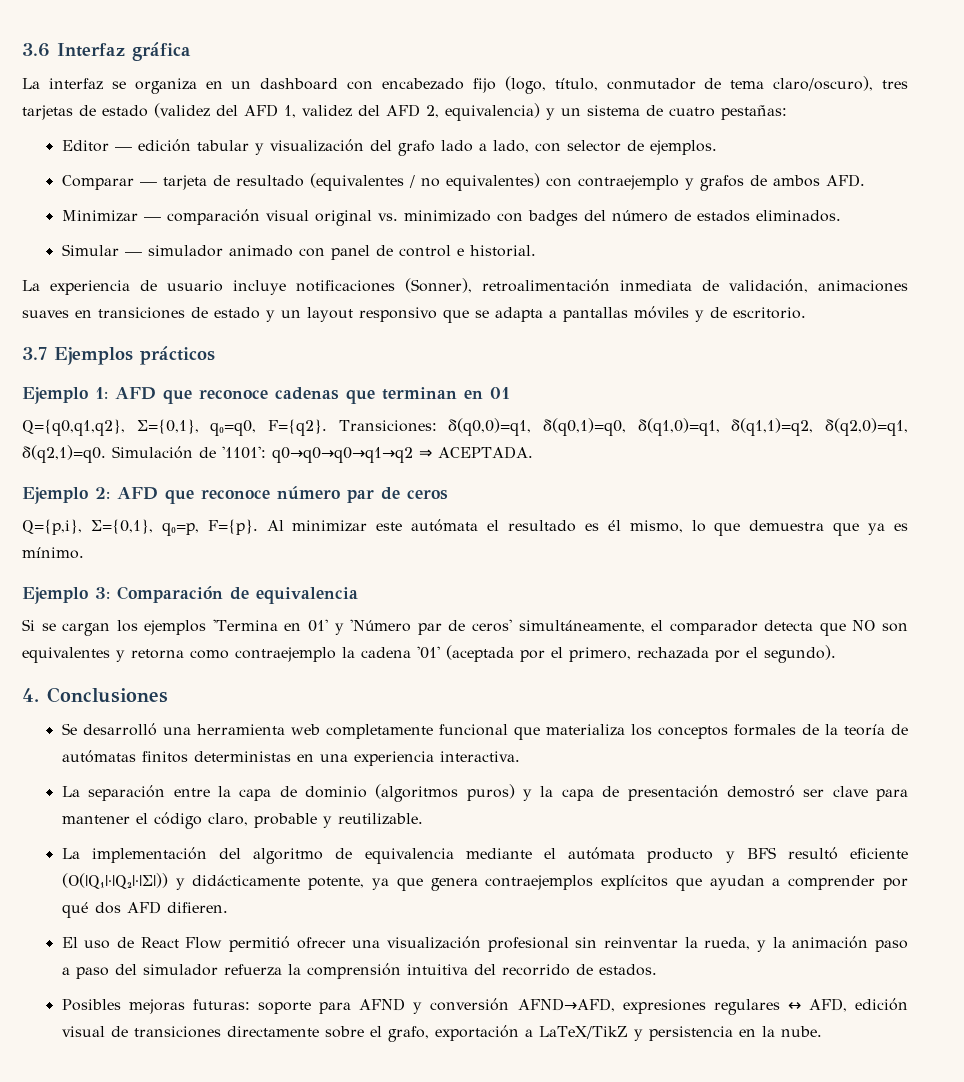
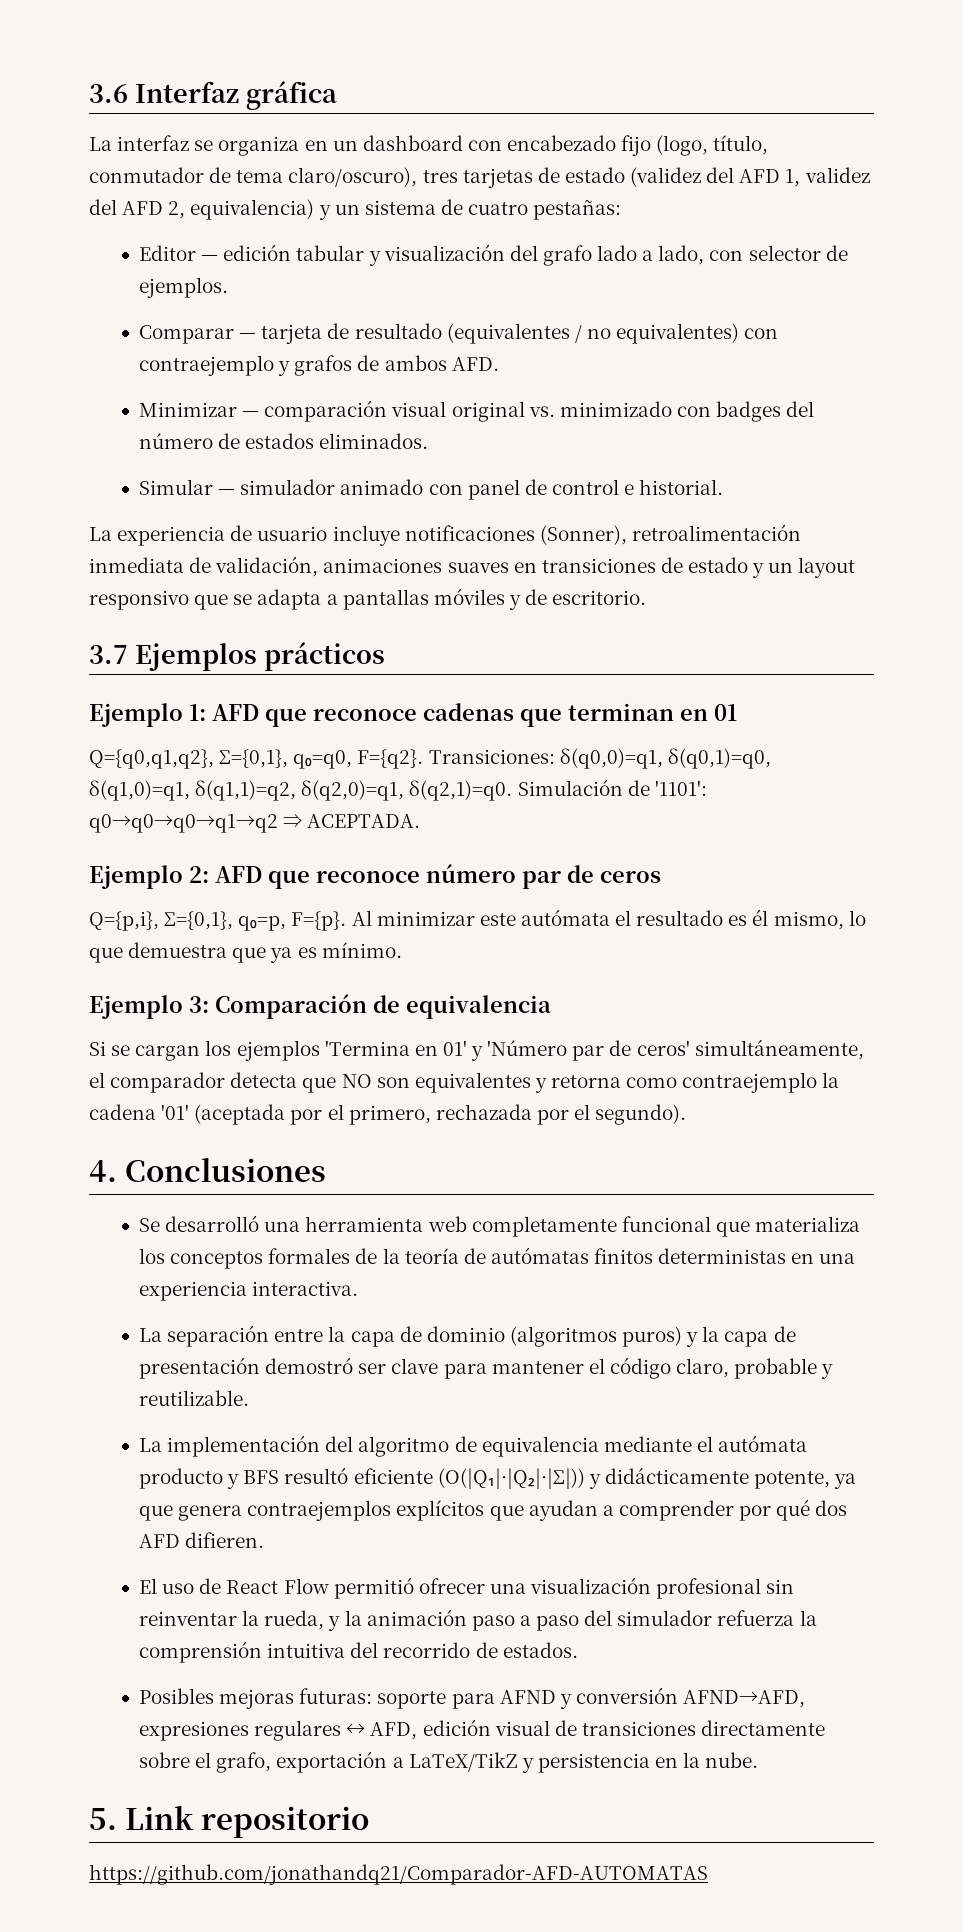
+ 5. Link repositorio
+ https://github.com/jonathandq21/Comparador-AFD-AUTOMATAS

